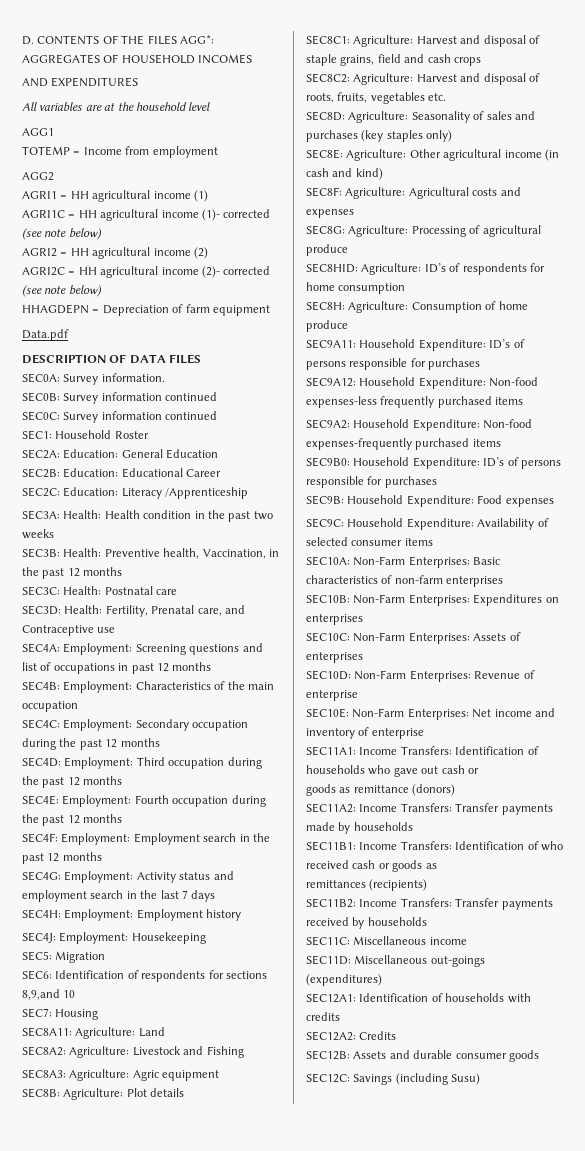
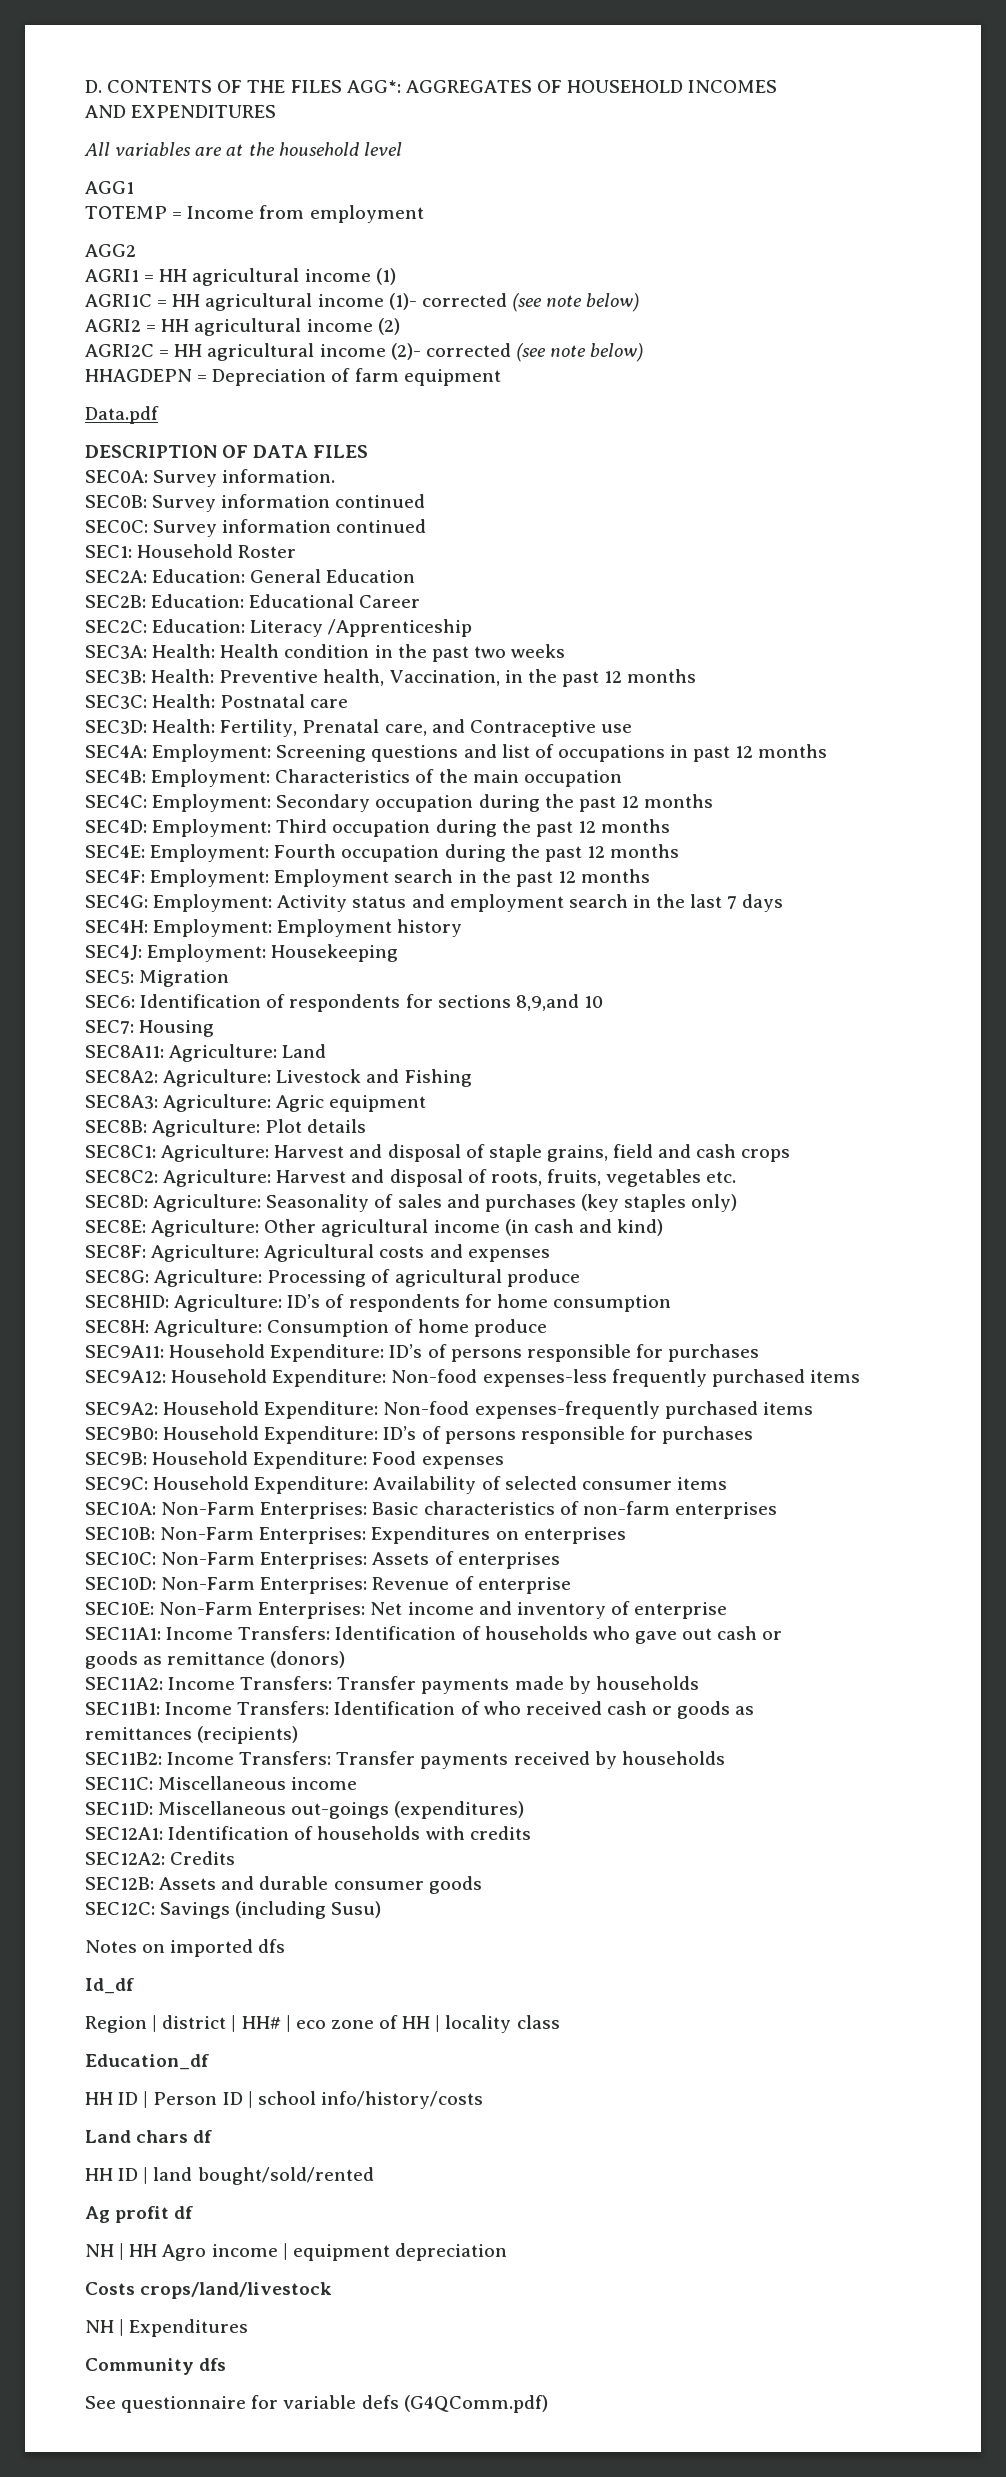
+ Notes on imported dfs
+ Id_df
+ Region | district | HH# | eco zone of HH | locality class
+ Education_df
+ HH ID | Person ID | school info/history/costs
+ Land chars df
+ HH ID | land bought/sold/rented
+ Ag profit df
+ NH | HH Agro income | equipment depreciation
+ Costs crops/land/livestock
+ NH | Expenditures
+ Community dfs
+ See questionnaire for variable defs (G4QComm.pdf)

